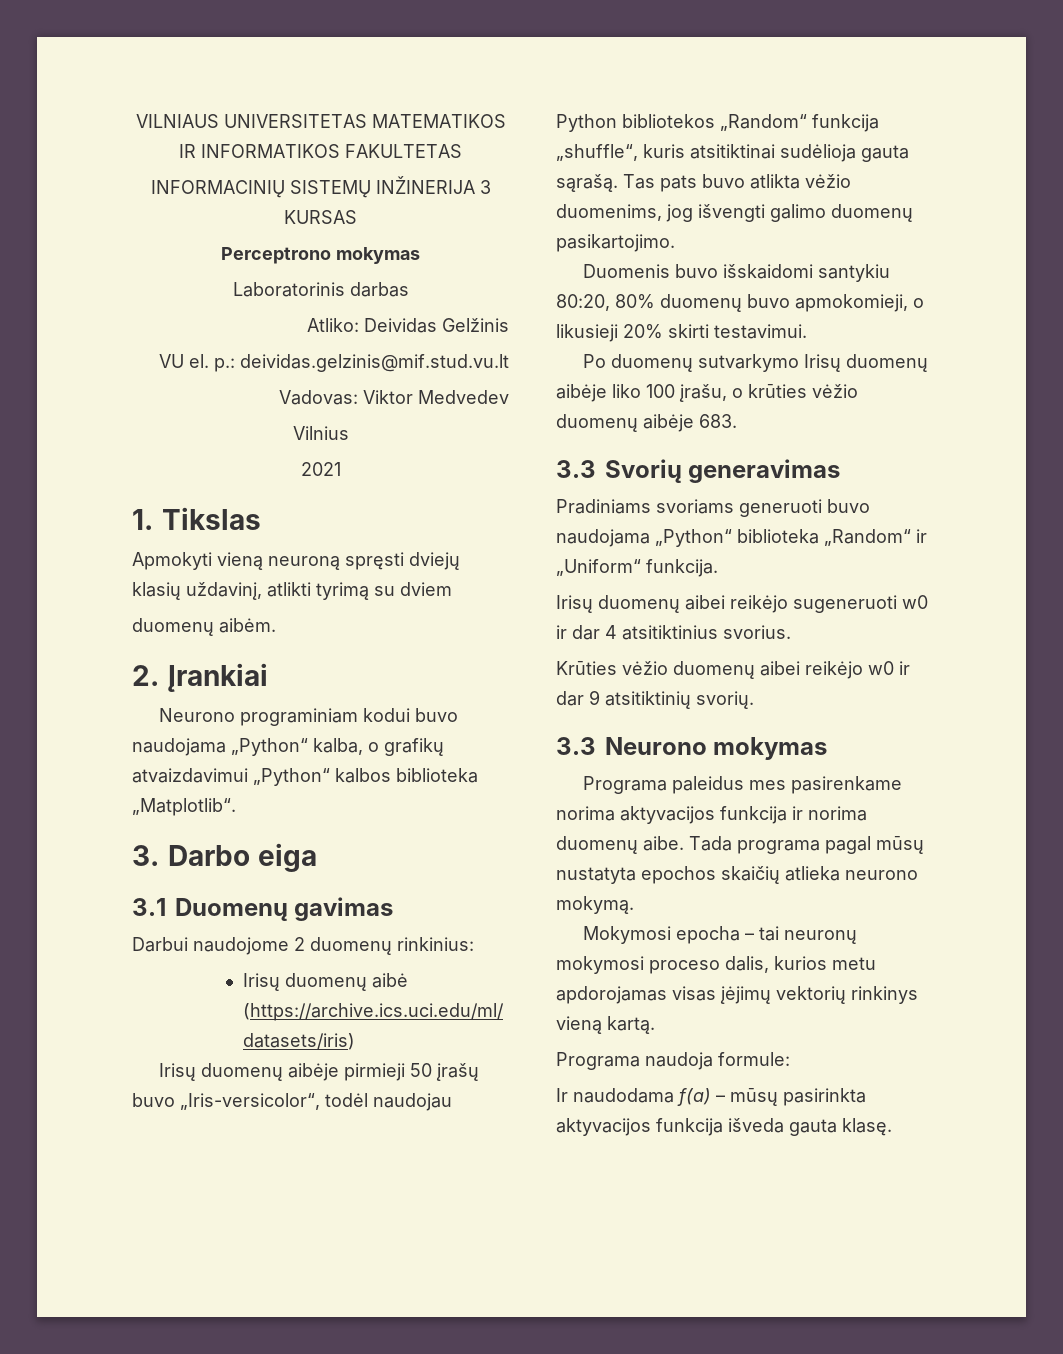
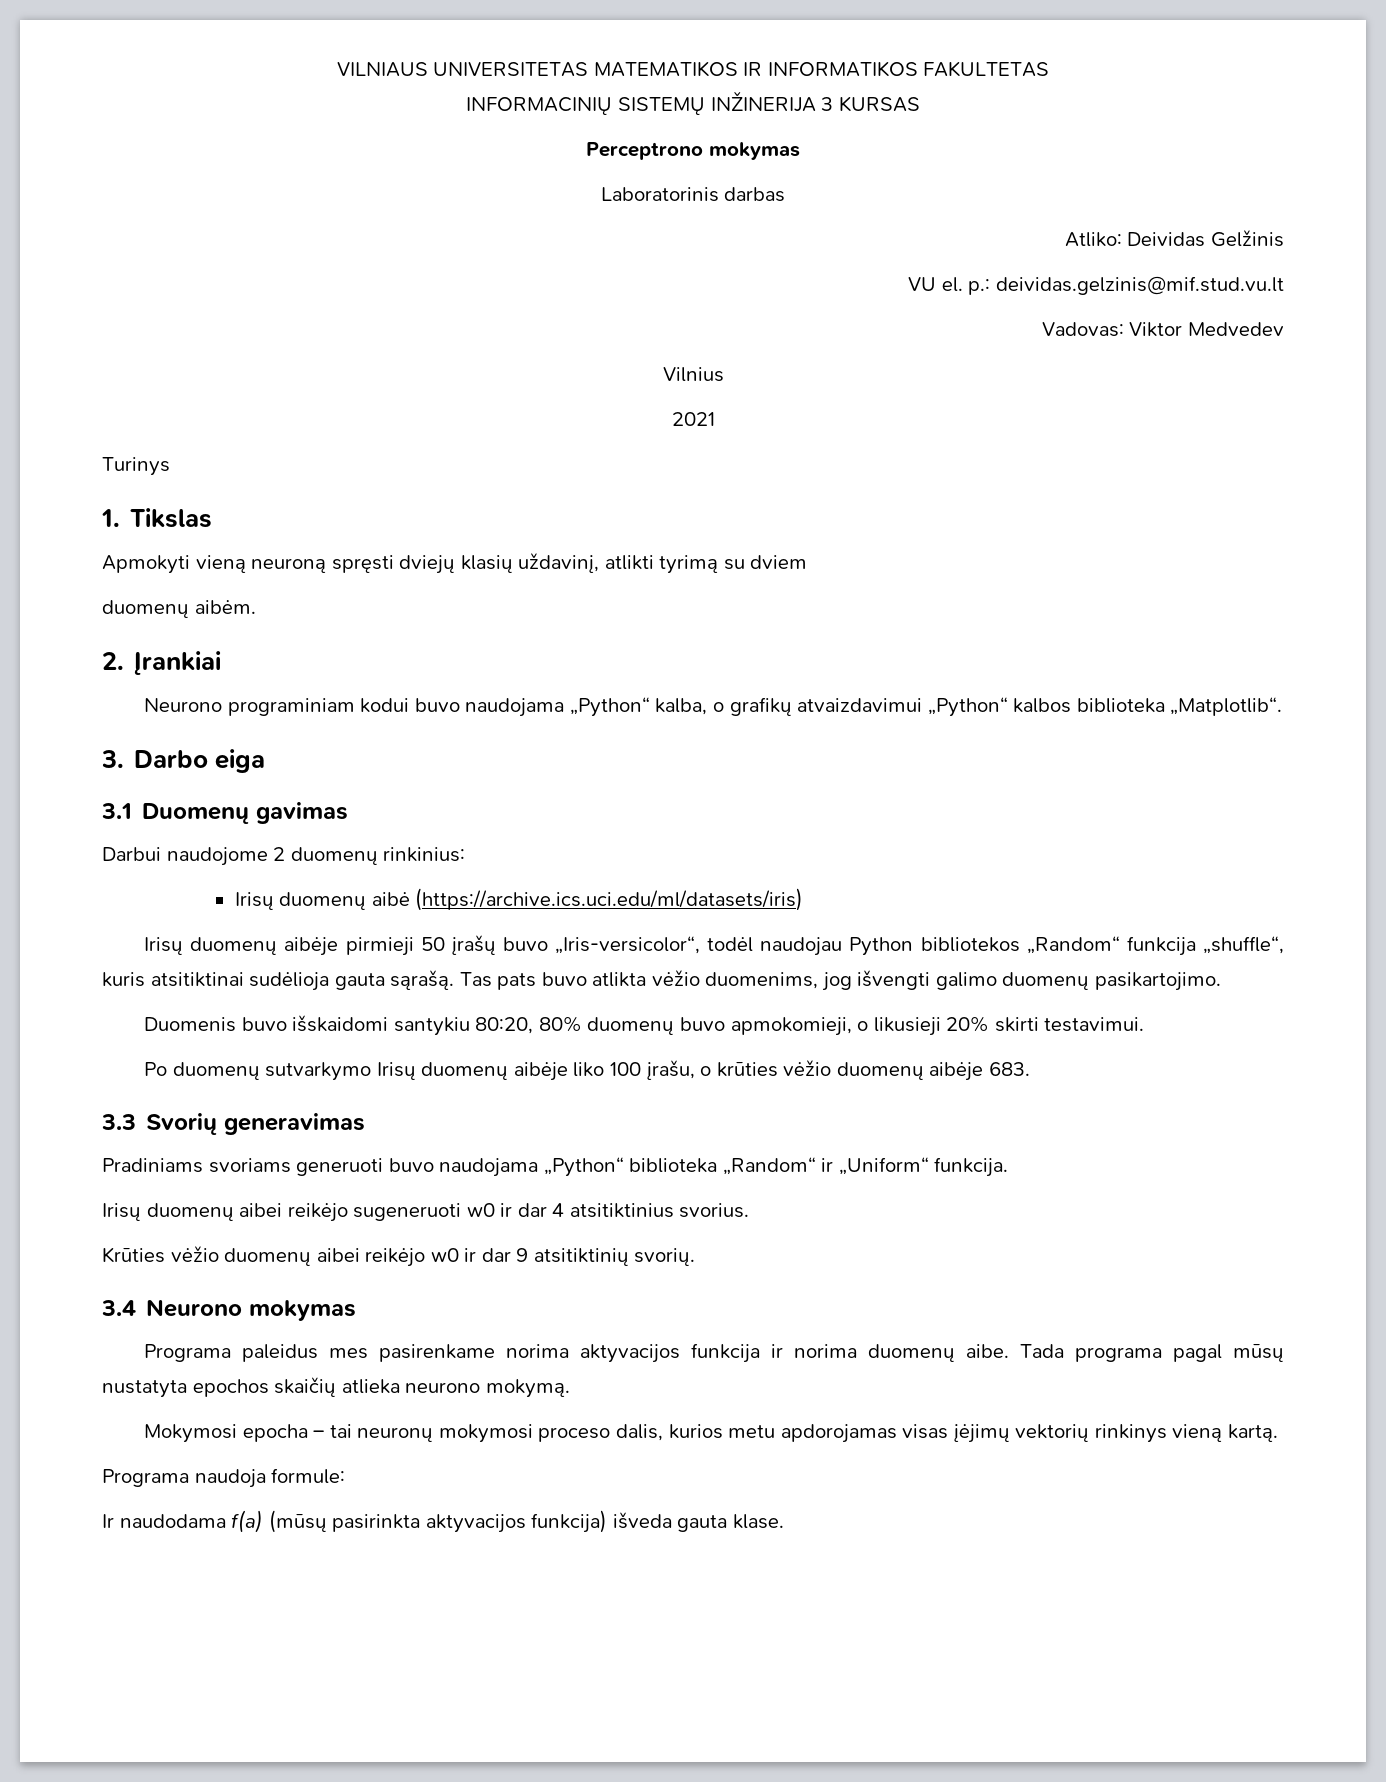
+ Turinys
- 3.3 Neurono mokymas
+ 3.4 Neurono mokymas
- Ir naudodama f(a) – mūsų pasirinkta aktyvacijos funkcija išveda gauta klasę.
+ Ir naudodama f(a) (mūsų pasirinkta aktyvacijos funkcija) išveda gauta klase.

